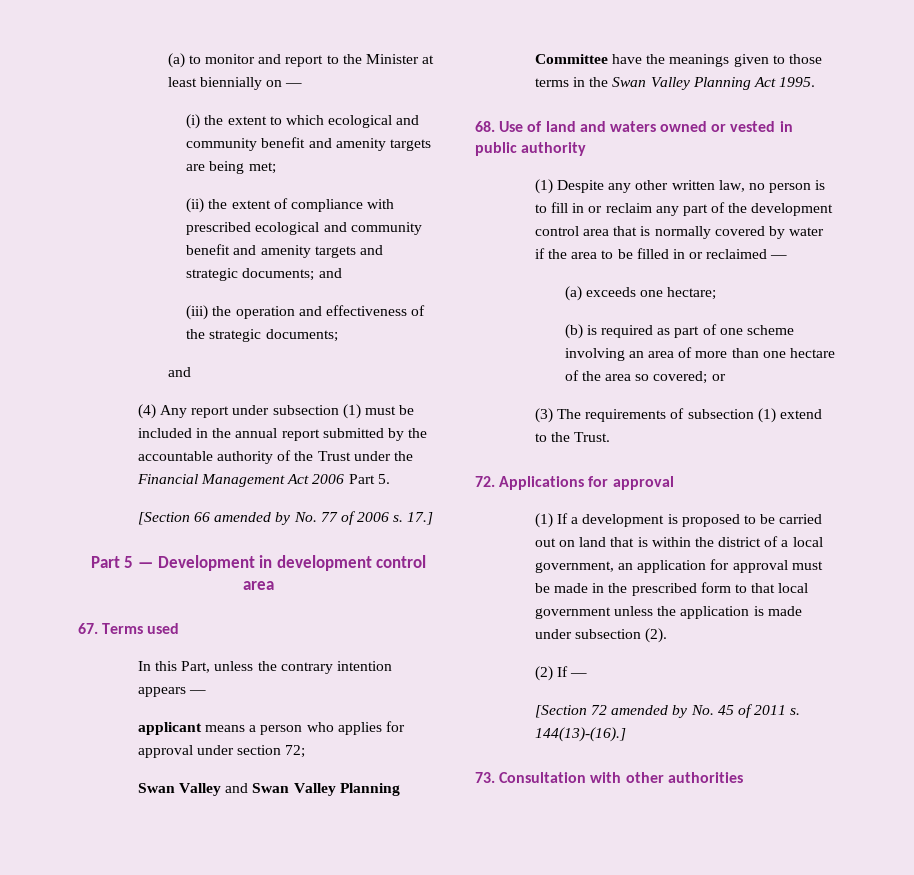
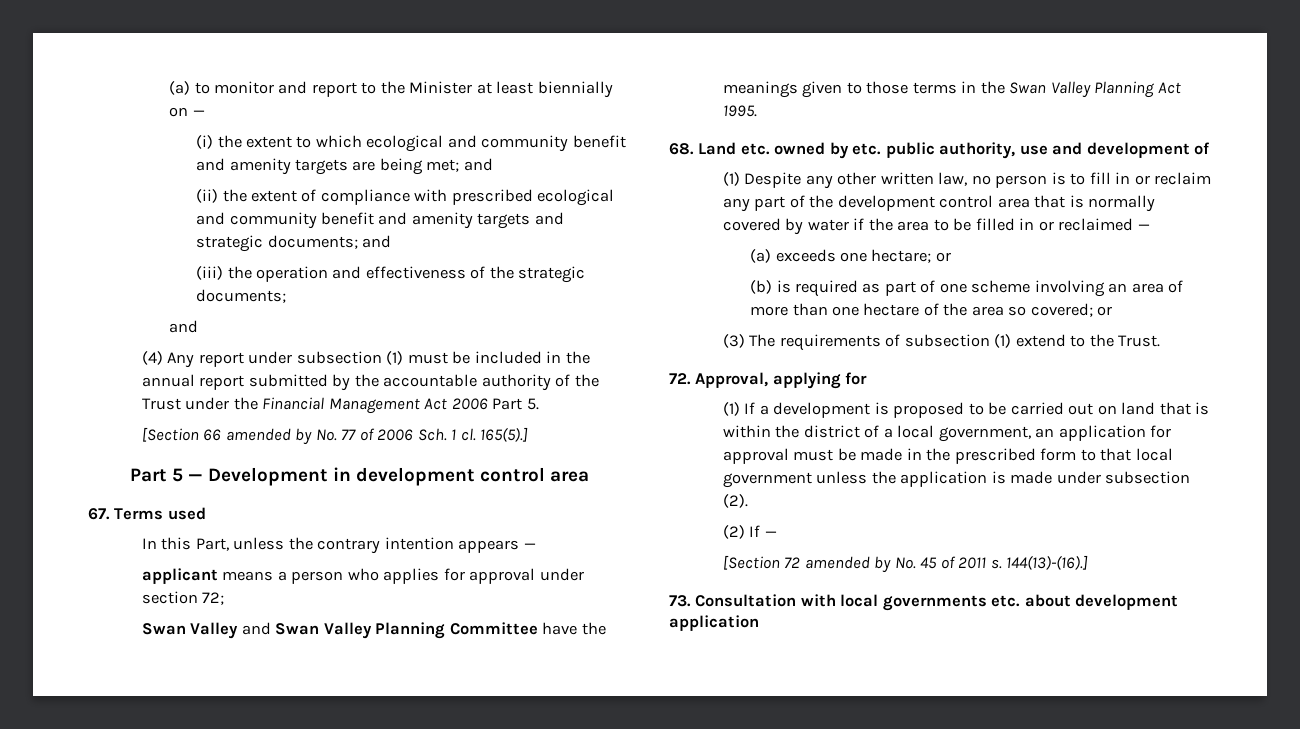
- (i) the extent to which ecological and community benefit and amenity targets are being met;
+ (i) the extent to which ecological and community benefit and amenity targets are being met; and
- [Section 66 amended by No. 77 of 2006 s. 17.]
+ [Section 66 amended by No. 77 of 2006 Sch. 1 cl. 165(5).]
- 68. Use of land and waters owned or vested in public authority
+ 68. Land etc. owned by etc. public authority, use and development of
- (a) exceeds one hectare;
+ (a) exceeds one hectare; or
- 72. Applications for approval
+ 72. Approval, applying for
- 73. Consultation with other authorities
+ 73. Consultation with local governments etc. about development application

